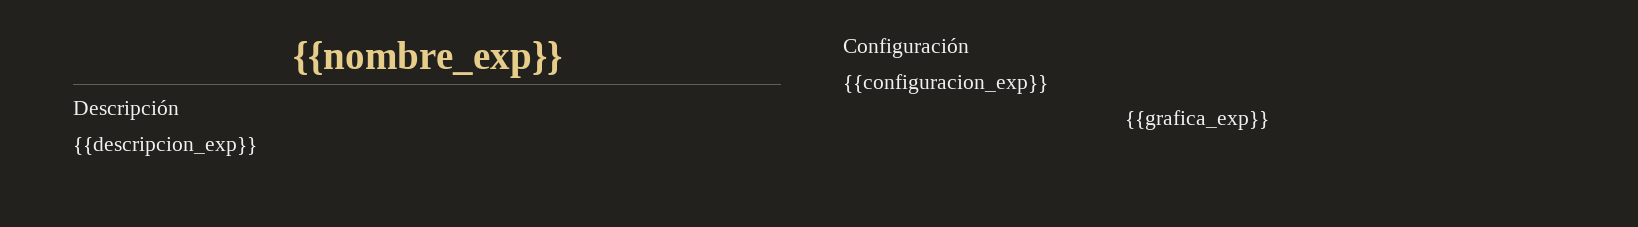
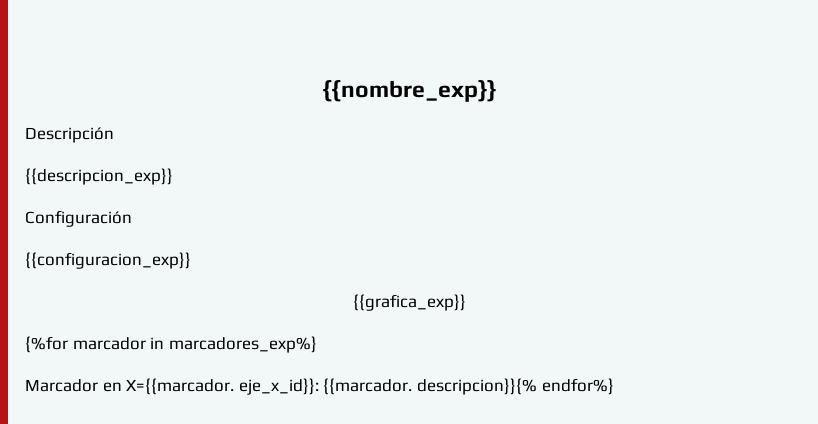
+ {%for marcador in marcadores_exp%}
+ Marcador en X={{marcador. eje_x_id}}: {{marcador. descripcion}}{% endfor%}

